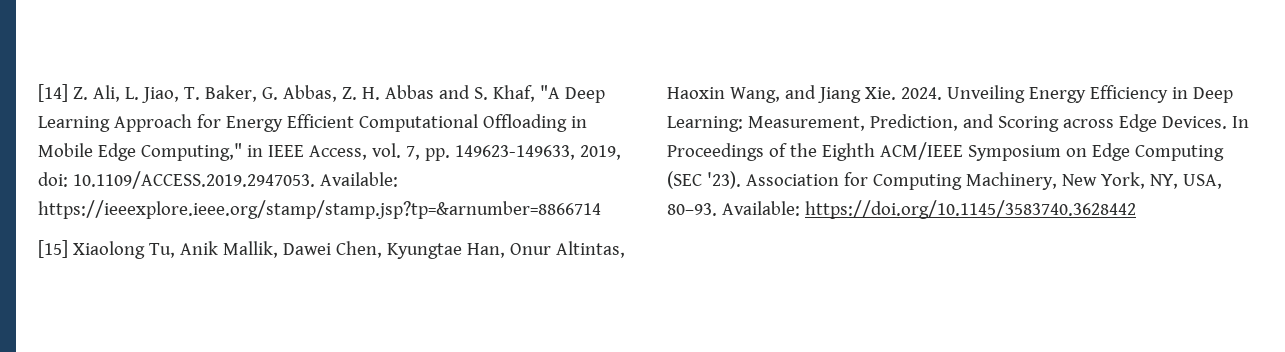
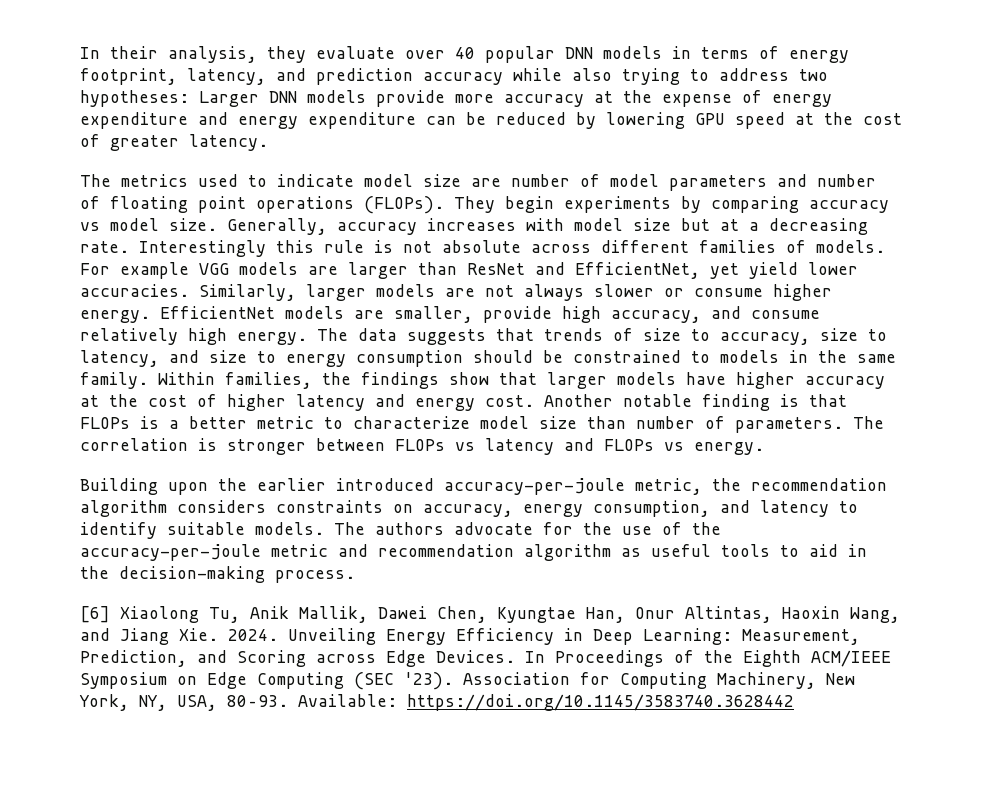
- [14] Z. Ali, L. Jiao, T. Baker, G. Abbas, Z. H. Abbas and S. Khaf, "A Deep Learning Approach for Energy Efficient Computational Offloading in Mobile Edge Computing," in IEEE Access, vol. 7, pp. 149623-149633, 2019, doi: 10.1109/ACCESS.2019.2947053. Available: https://ieeexplore.ieee.org/stamp/stamp.jsp?tp=&arnumber=8866714
- [15] Xiaolong Tu, Anik Mallik, Dawei Chen, Kyungtae Han, Onur Altintas, Haoxin Wang, and Jiang Xie. 2024.
+ In their analysis, they evaluate over 40 popular DNN models in terms of energy footprint, latency, and prediction accuracy while also trying to address two hypotheses: Larger DNN models provide more accuracy at the expense of energy expenditure and energy expenditure can be reduced by lowering GPU speed at the cost of greater latency.
+ The metrics used to indicate model size are number of model parameters and number of floating point operations (FLOPs). They begin experiments by comparing accuracy vs model size. Generally, accuracy increases with model size but at a decreasing rate. Interestingly this rule is not absolute across different families of models. For example VGG models are larger than ResNet and EfficientNet, yet yield lower accuracies. Similarly, larger models are not always slower or consume higher energy. EfficientNet models are smaller, provide high accuracy, and consume relatively high energy. The data suggests that trends of size to accuracy, size to latency, and size to energy consumption should be constrained to models in the same family. Within families, the findings show that larger models have higher accuracy at the cost of higher latency and energy cost. Another notable finding is that FLOPs is a better metric to characterize model size than number of parameters. The correlation is stronger between FLOPs vs latency and FLOPs vs energy.
+ Building upon the earlier introduced accuracy-per-joule metric, the recommendation algorithm considers constraints on accuracy, energy consumption, and latency to identify suitable models. The authors advocate for the use of the accuracy-per-joule metric and recommendation algorithm as useful tools to aid in the decision-making process.
+ [6] Xiaolong Tu, Anik Mallik, Dawei Chen, Kyungtae Han, Onur Altintas, Haoxin Wang, and Jiang Xie. 2024.

